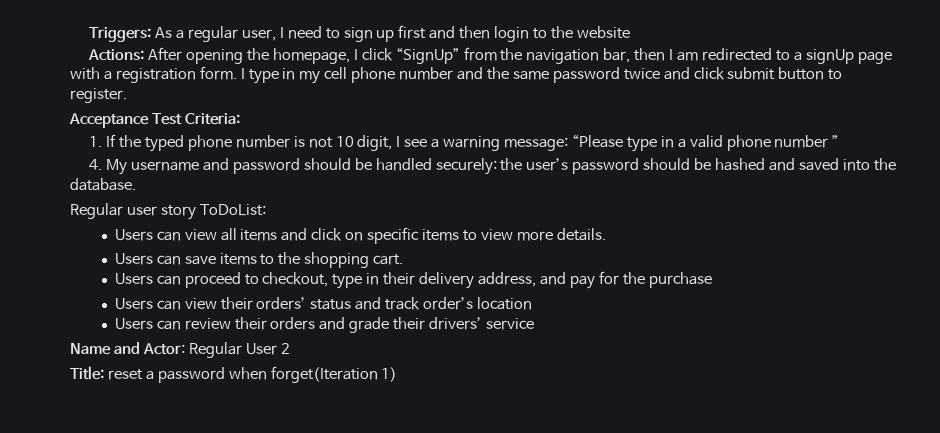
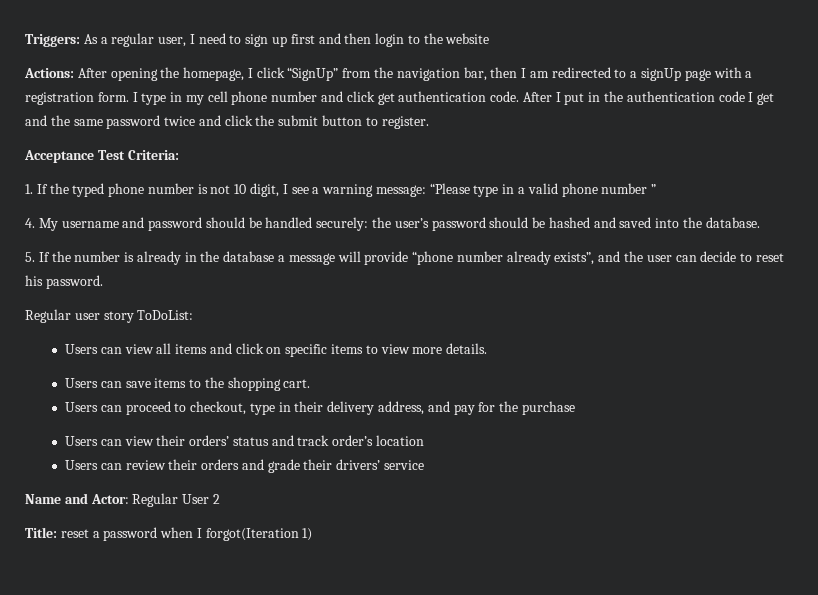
- I type in my cell phone number and the same password twice and click submit button to register.
+ I type in my cell phone number and click get authentication code. After I put in the authentication code I get and the same password twice and click the submit button to register.
+ 5. If the number is already in the database a message will provide “phone number already exists”, and the user can decide to reset his password.
- Title: reset a password when forget(Iteration 1)
+ Title: reset a password when I forgot(Iteration 1)

